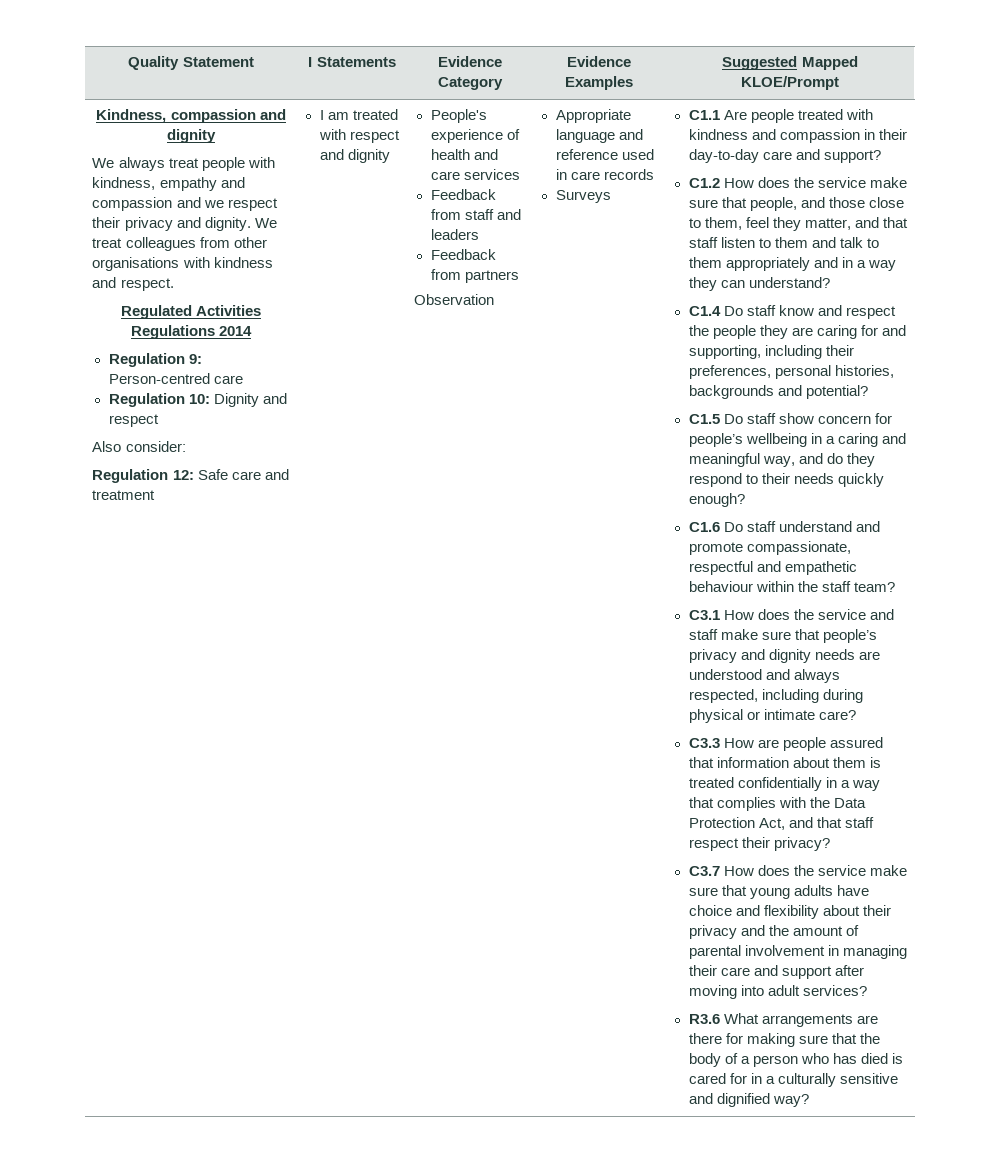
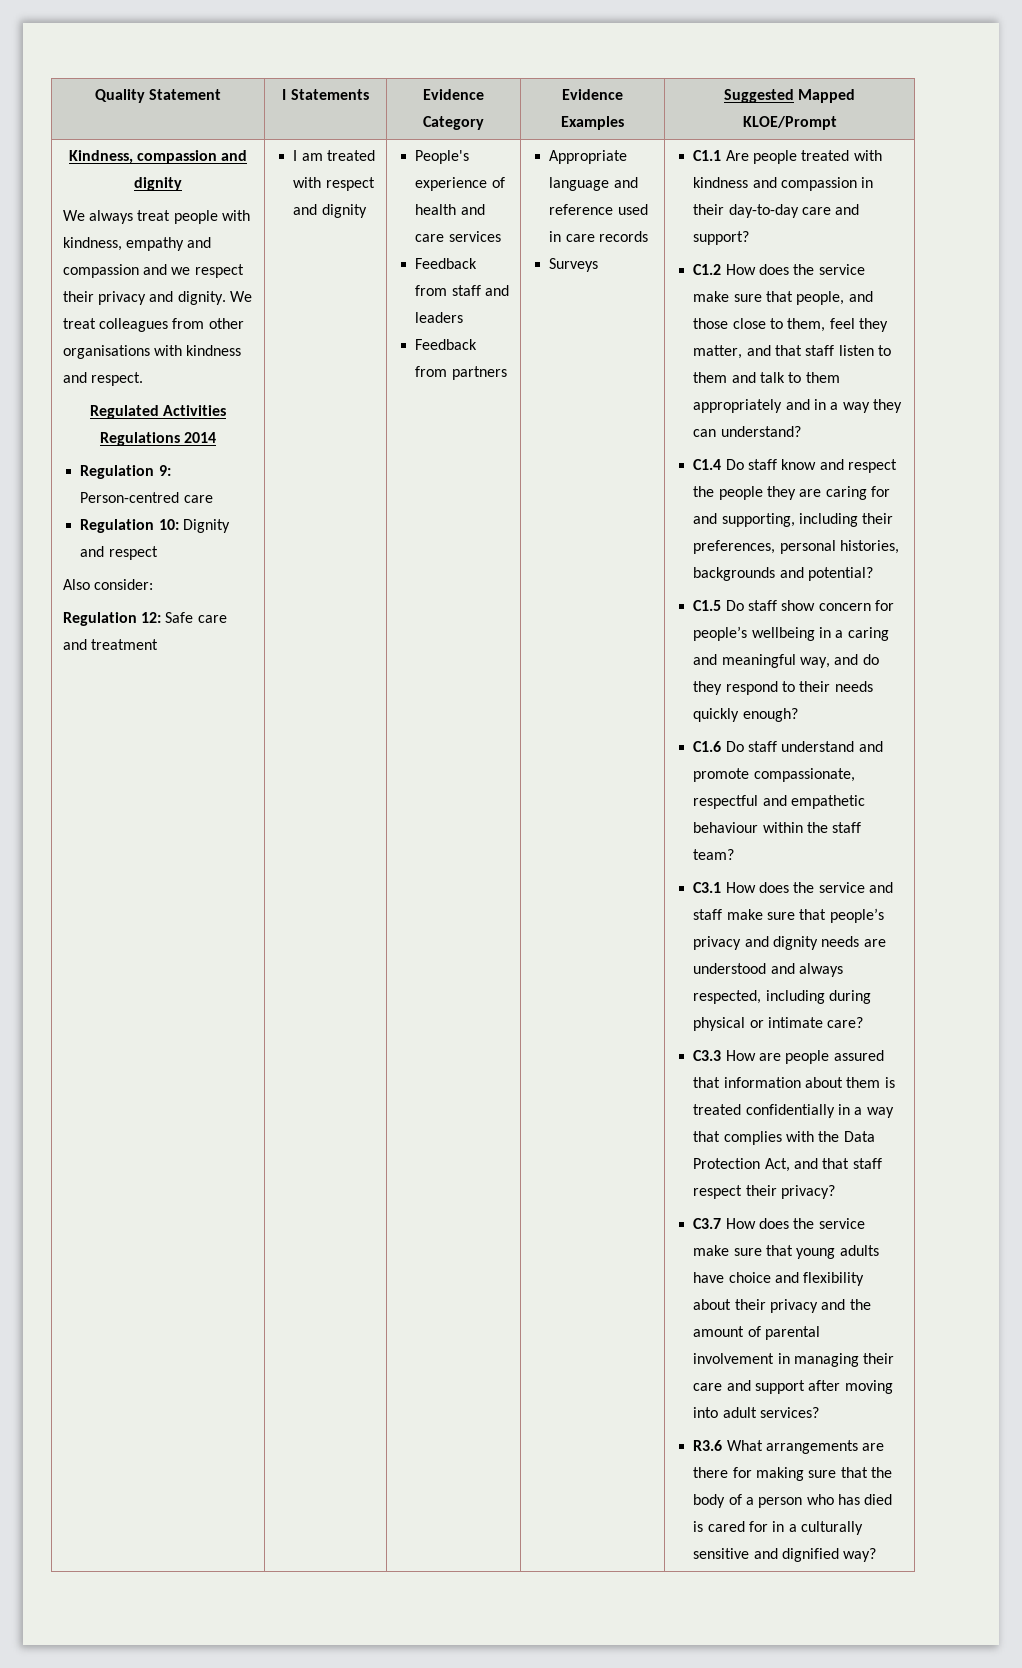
- Observation

